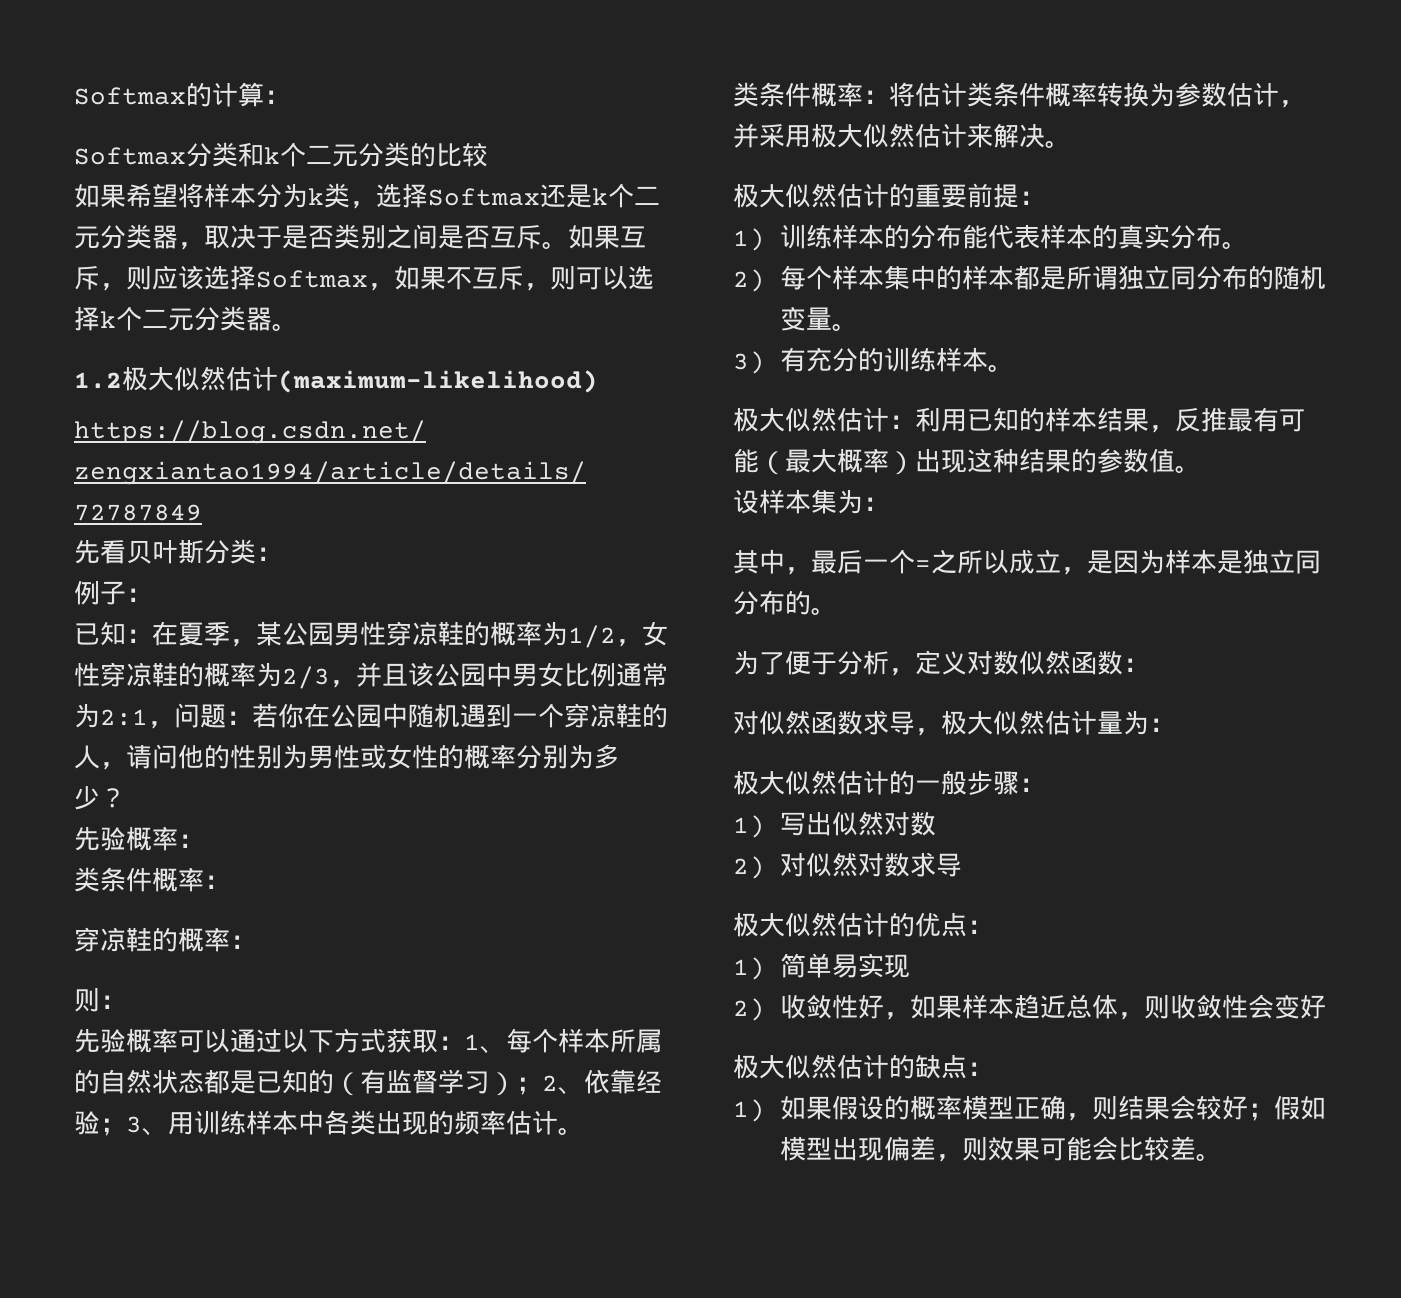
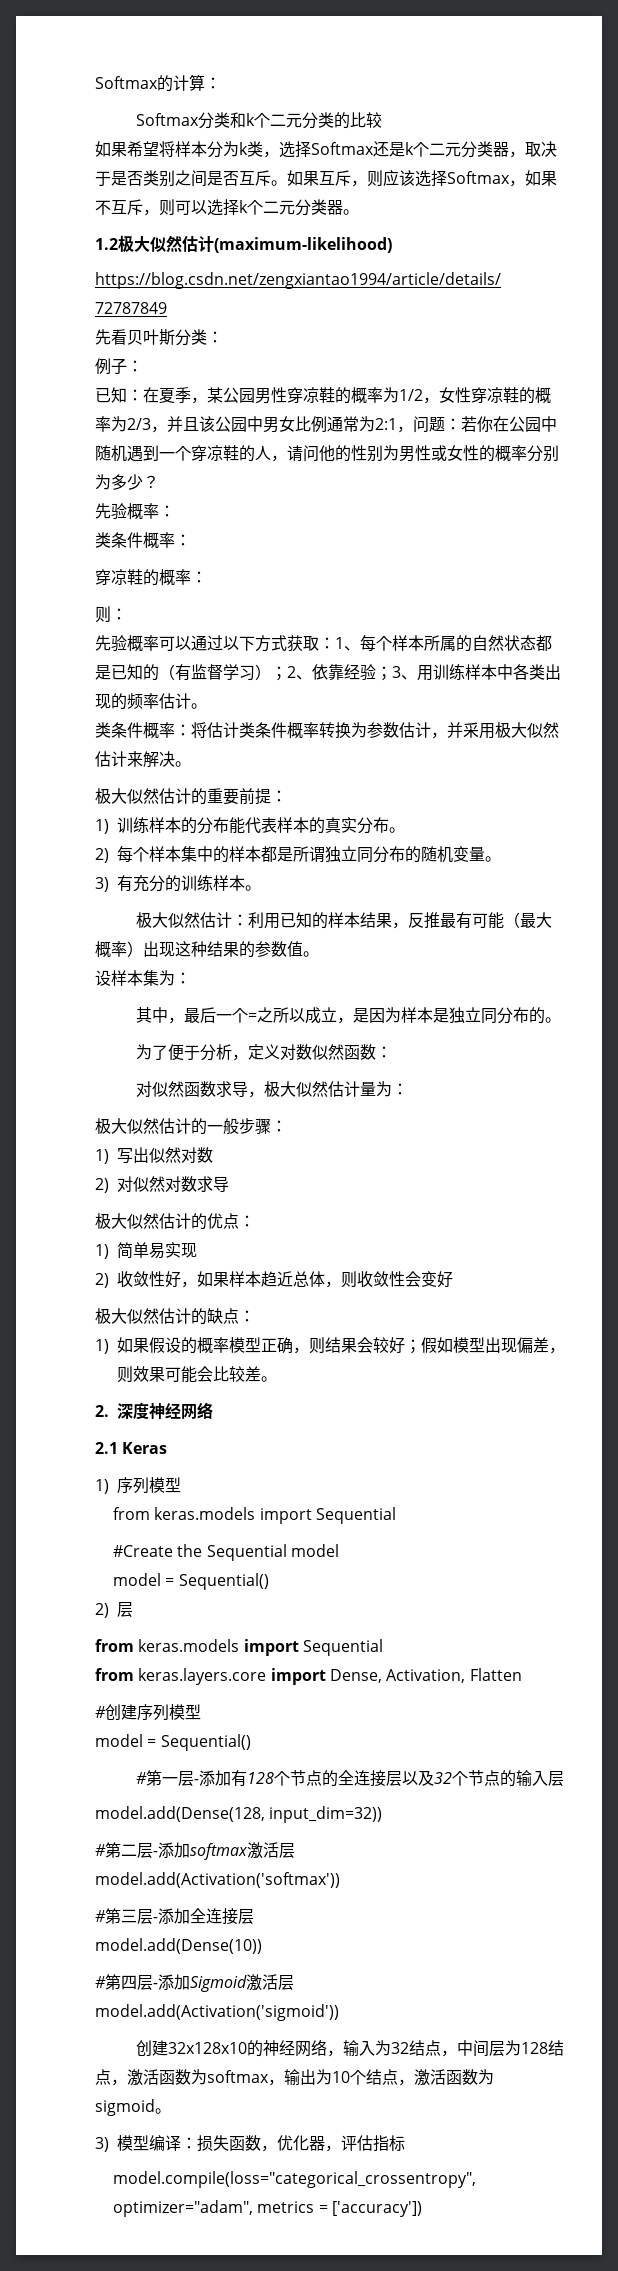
+ 2.深度神经网络
+ 2.1 Keras
+ 1)序列模型
+ from keras.models import Sequential
+ #Create the Sequential model
+ model = Sequential()
+ 2)层
+ from keras.models import Sequential
+ from keras.layers.core import Dense, Activation, Flatten
+ #创建序列模型
+ model = Sequential()
+ #第一层-添加有128个节点的全连接层以及32个节点的输入层
+ model.add(Dense(128, input_dim=32))
+ #第二层-添加softmax激活层
+ model.add(Activation('softmax'))
+ #第三层-添加全连接层
+ model.add(Dense(10))
+ #第四层-添加Sigmoid激活层
+ model.add(Activation('sigmoid'))
+ 创建32x128x10的神经网络，输入为32结点，中间层为128结点，激活函数为softmax，输出为10个结点，激活函数为sigmoid。
+ 3)模型编译：损失函数，优化器，评估指标
+ model.compile(loss="categorical_crossentropy", optimizer="adam", metrics = ['accuracy'])

